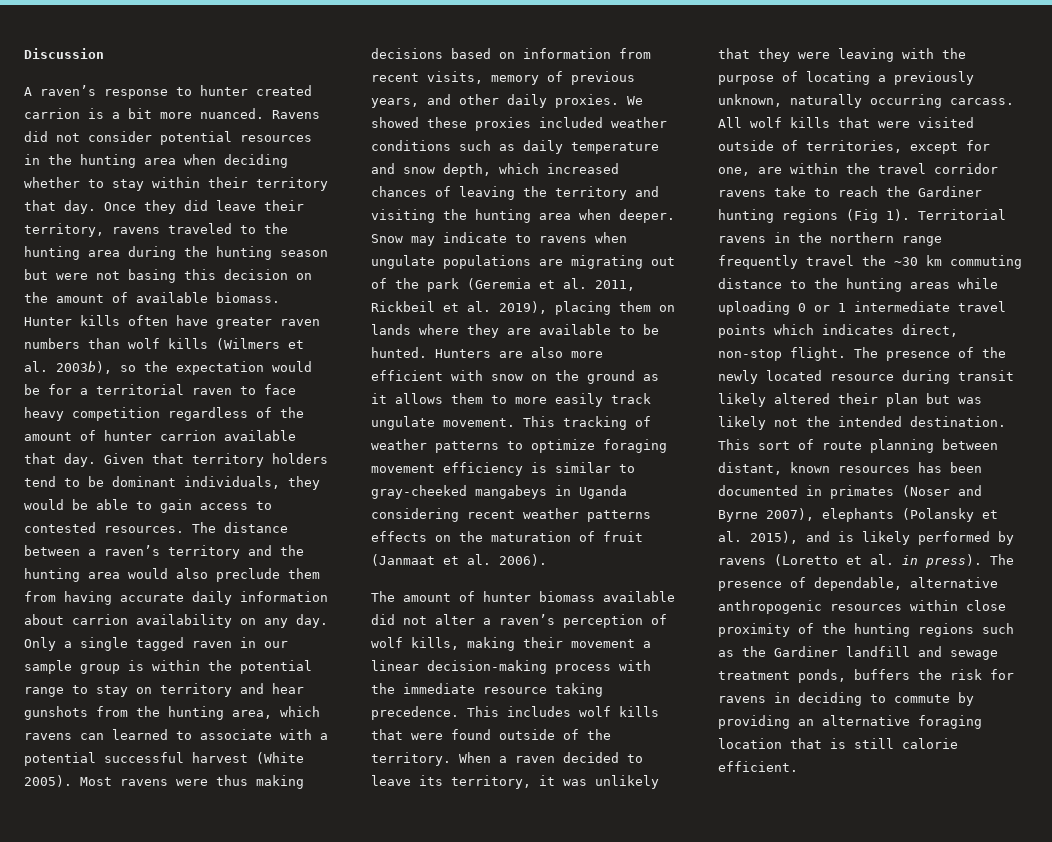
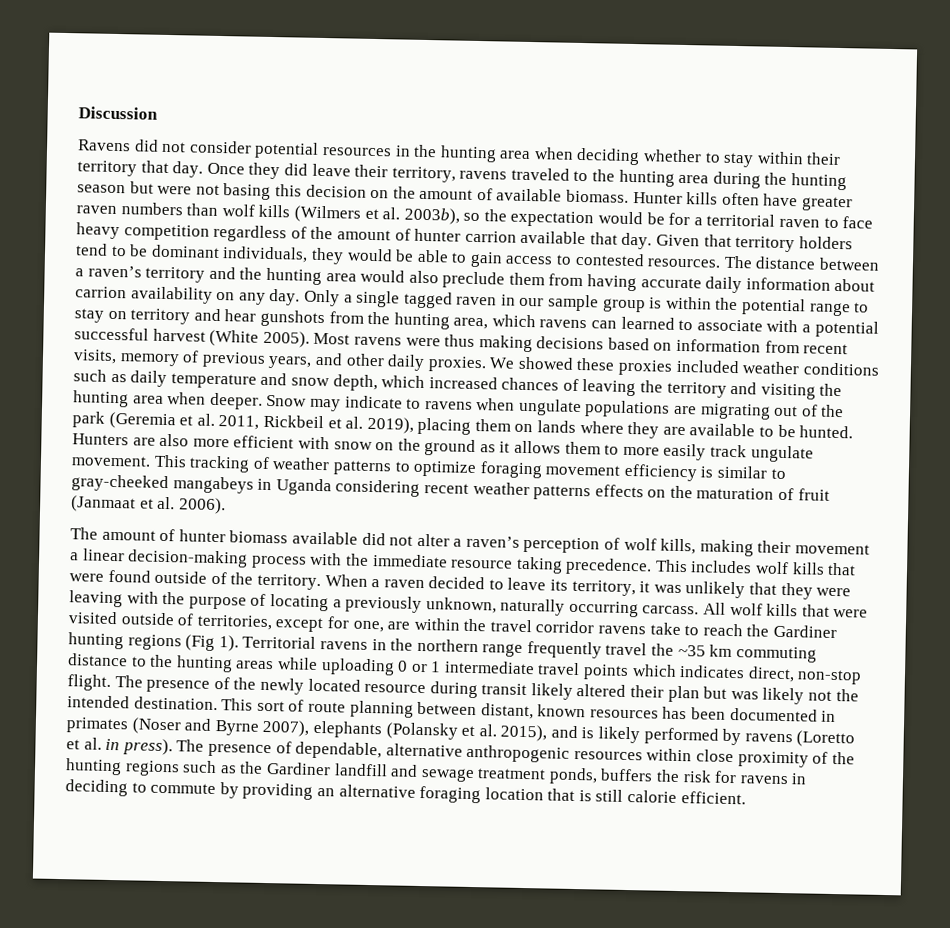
- A raven’s response to hunter created carrion is a bit more nuanced.
- Territorial ravens in the northern range frequently travel the ~30 km commuting distance to the hunting areas while uploading 0 or 1 intermediate travel points which indicates direct, non-stop flight.
+ Territorial ravens in the northern range frequently travel the ~35 km commuting distance to the hunting areas while uploading 0 or 1 intermediate travel points which indicates direct, non-stop flight.

